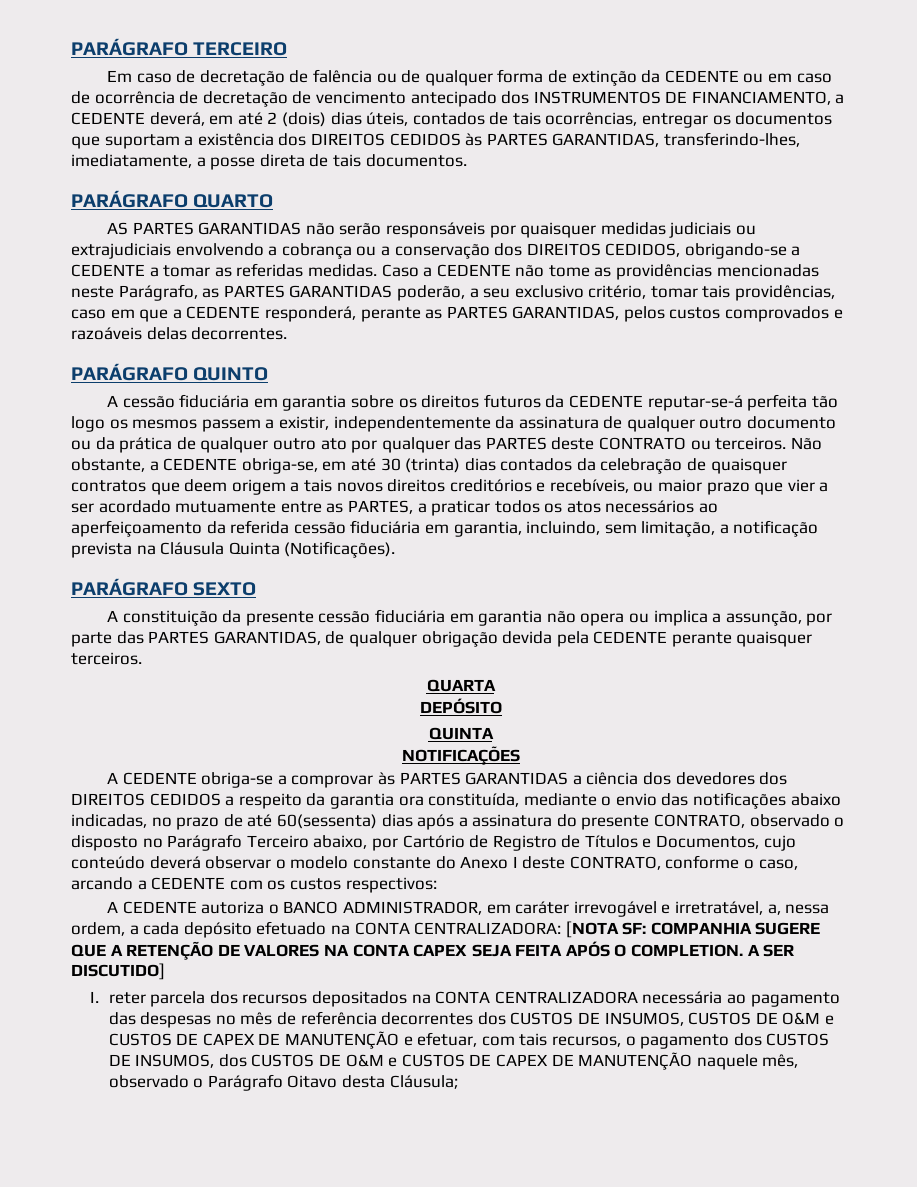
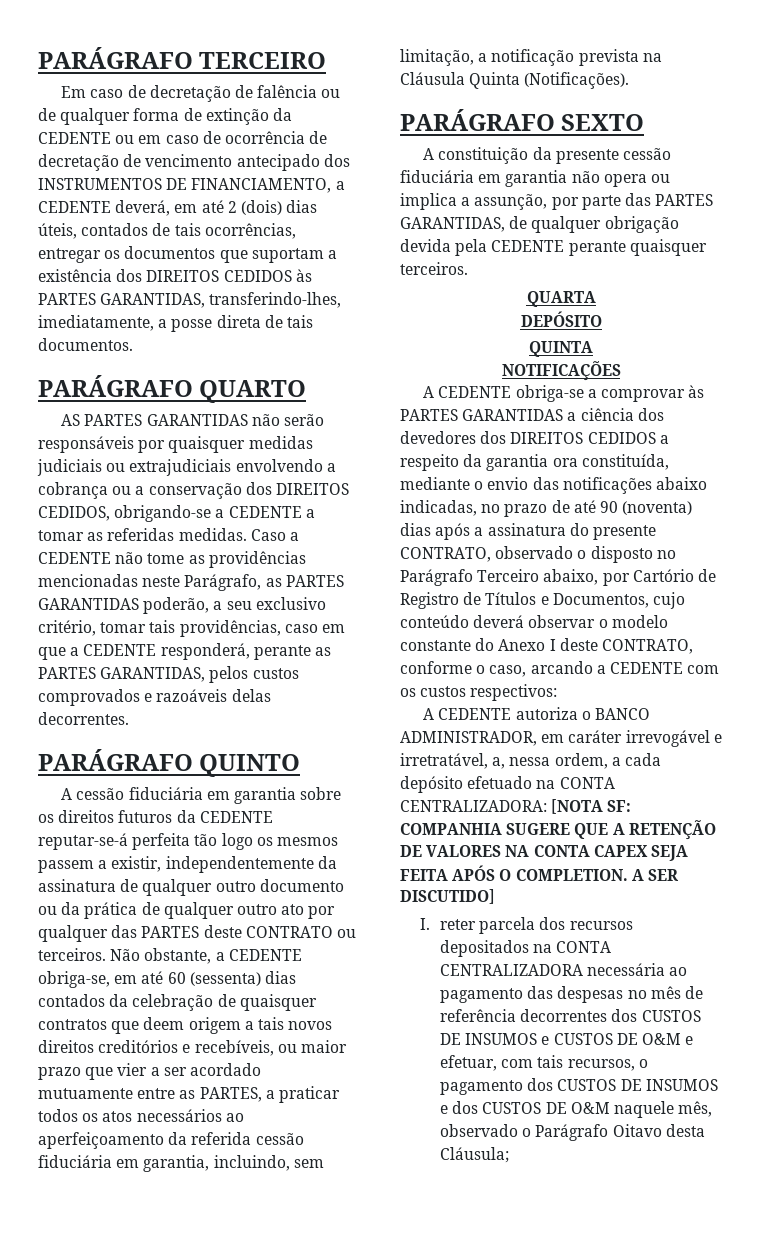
- Não obstante, a CEDENTE obriga-se, em até 30 (trinta) dias contados da celebração de quaisquer contratos que deem origem a tais novos direitos creditórios e recebíveis, ou maior prazo que vier a ser acordado mutuamente entre as PARTES, a praticar todos os atos necessários ao aperfeiçoamento da referida cessão fiduciária em garantia, incluindo, sem limitação, a notificação prevista na Cláusula Quinta (Notificações).
+ Não obstante, a CEDENTE obriga-se, em até 60 (sessenta) dias contados da celebração de quaisquer contratos que deem origem a tais novos direitos creditórios e recebíveis, ou maior prazo que vier a ser acordado mutuamente entre as PARTES, a praticar todos os atos necessários ao aperfeiçoamento da referida cessão fiduciária em garantia, incluindo, sem limitação, a notificação prevista na Cláusula Quinta (Notificações).
- A CEDENTE obriga-se a comprovar às PARTES GARANTIDAS a ciência dos devedores dos DIREITOS CEDIDOS a respeito da garantia ora constituída, mediante o envio das notificações abaixo indicadas, no prazo de até 60(sessenta) dias após a assinatura do presente CONTRATO, observado o disposto no Parágrafo Terceiro abaixo, por Cartório de Registro de Títulos e Documentos, cujo conteúdo deverá observar o modelo constante do Anexo I deste CONTRATO, conforme o caso, arcando a CEDENTE com os custos respectivos:
+ A CEDENTE obriga-se a comprovar às PARTES GARANTIDAS a ciência dos devedores dos DIREITOS CEDIDOS a respeito da garantia ora constituída, mediante o envio das notificações abaixo indicadas, no prazo de até 90 (noventa) dias após a assinatura do presente CONTRATO, observado o disposto no Parágrafo Terceiro abaixo, por Cartório de Registro de Títulos e Documentos, cujo conteúdo deverá observar o modelo constante do Anexo I deste CONTRATO, conforme o caso, arcando a CEDENTE com os custos respectivos:
- I. reter parcela dos recursos depositados na CONTA CENTRALIZADORA necessária ao pagamento das despesas no mês de referência decorrentes dos CUSTOS DE INSUMOS, CUSTOS DE O&M e CUSTOS DE CAPEX DE MANUTENÇÃO e efetuar, com tais recursos, o pagamento dos CUSTOS DE INSUMOS, dos CUSTOS DE O&M e CUSTOS DE CAPEX DE MANUTENÇÃO naquele mês, observado o Parágrafo Oitavo desta Cláusula;
+ I. reter parcela dos recursos depositados na CONTA CENTRALIZADORA necessária ao pagamento das despesas no mês de referência decorrentes dos CUSTOS DE INSUMOS e CUSTOS DE O&M e efetuar, com tais recursos, o pagamento dos CUSTOS DE INSUMOS e dos CUSTOS DE O&M naquele mês, observado o Parágrafo Oitavo desta Cláusula;

